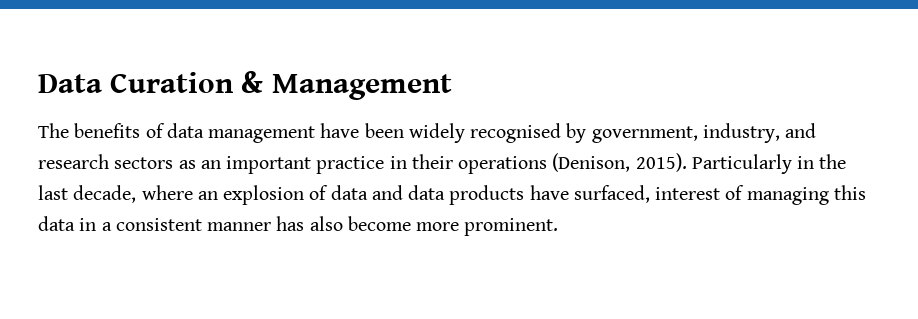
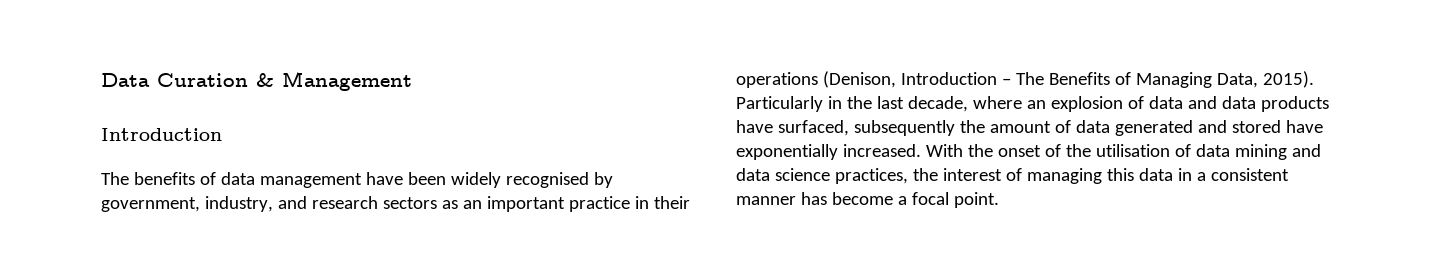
  Data Curation & Management
+ Introduction
- The benefits of data management have been widely recognised by government, industry, and research sectors as an important practice in their operations (Denison, 2015).
+ The benefits of data management have been widely recognised by government, industry, and research sectors as an important practice in their operations (Denison, Introduction – The Benefits of Managing Data, 2015).
- Particularly in the last decade, where an explosion of data and data products have surfaced, interest of managing this data in a consistent manner has also become more prominent.
+ Particularly in the last decade, where an explosion of data and data products have surfaced, subsequently the amount of data generated and stored have exponentially increased. With the onset of the utilisation of data mining and data science practices, the interest of managing this data in a consistent manner has become a focal point.

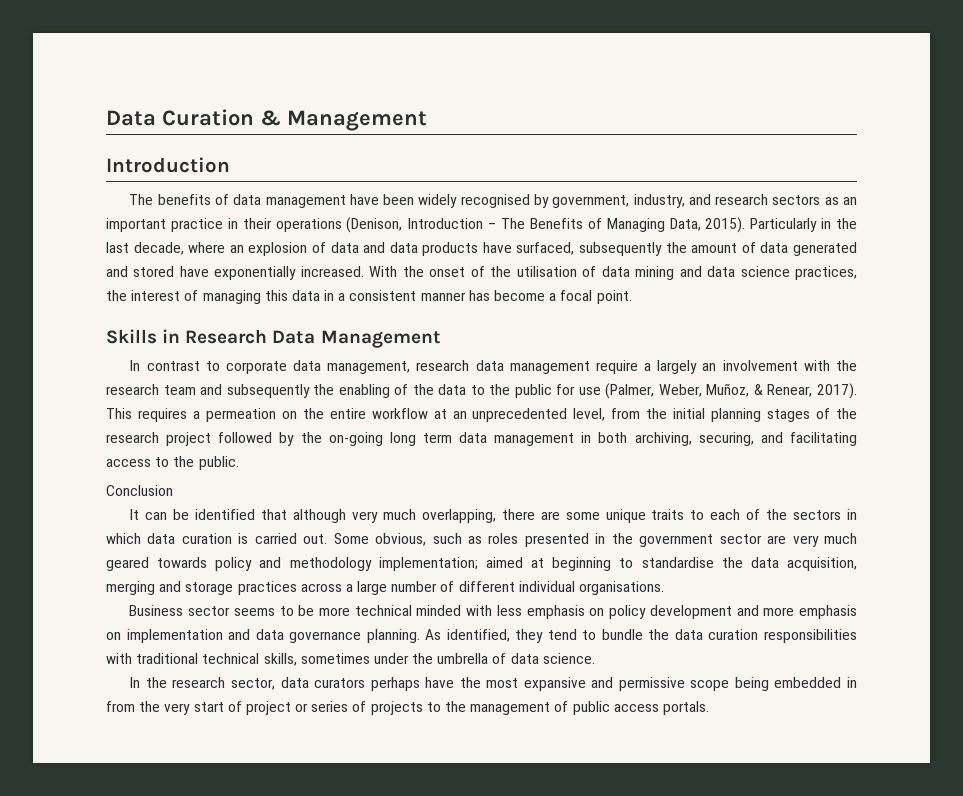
+ Skills in Research Data Management
+ In contrast to corporate data management, research data management require a largely an involvement with the research team and subsequently the enabling of the data to the public for use (Palmer, Weber, Muñoz, & Renear, 2017). This requires a permeation on the entire workflow at an unprecedented level, from the initial planning stages of the research project followed by the on-going long term data management in both archiving, securing, and facilitating access to the public.
+ Conclusion
+ It can be identified that although very much overlapping, there are some unique traits to each of the sectors in which data curation is carried out. Some obvious, such as roles presented in the government sector are very much geared towards policy and methodology implementation; aimed at beginning to standardise the data acquisition, merging and storage practices across a large number of different individual organisations.
+ Business sector seems to be more technical minded with less emphasis on policy development and more emphasis on implementation and data governance planning. As identified, they tend to bundle the data curation responsibilities with traditional technical skills, sometimes under the umbrella of data science.
+ In the research sector, data curators perhaps have the most expansive and permissive scope being embedded in from the very start of project or series of projects to the management of public access portals.

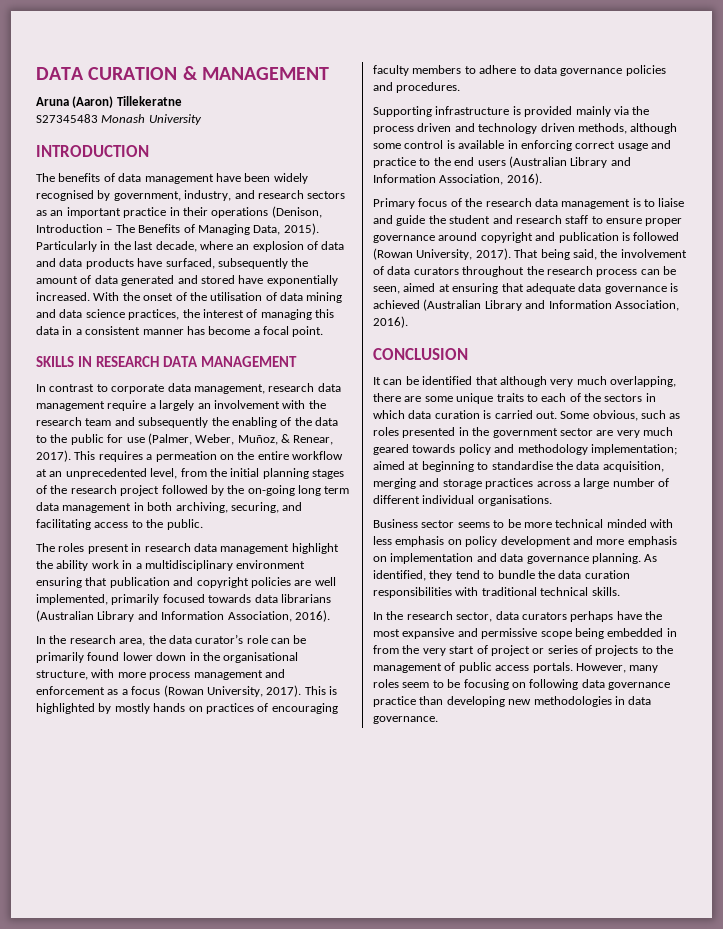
- Data Curation & Management
- Introduction
+ DATA CURATION & MANAGEMENT
+ Aruna (Aaron) Tillekeratne
+ S27345483 Monash University
+ INTRODUCTION
- Skills in Research Data Management
+ SKILLS IN RESEARCH DATA MANAGEMENT
- Conclusion
+ The roles present in research data management highlight the ability work in a multidisciplinary environment ensuring that publication and copyright policies are well implemented, primarily focused towards data librarians (Australian Library and Information Association, 2016).
+ In the research area, the data curator’s role can be primarily found lower down in the organisational structure, with more process management and enforcement as a focus (Rowan University, 2017). This is highlighted by mostly hands on practices of encouraging faculty members to adhere to data governance policies and procedures.
+ Supporting infrastructure is provided mainly via the process driven and technology driven methods, although some control is available in enforcing correct usage and practice to the end users (Australian Library and Information Association, 2016).
+ Primary focus of the research data management is to liaise and guide the student and research staff to ensure proper governance around copyright and publication is followed (Rowan University, 2017). That being said, the involvement of data curators throughout the research process can be seen, aimed at ensuring that adequate data governance is achieved (Australian Library and Information Association, 2016).
+ CONCLUSION
- As identified, they tend to bundle the data curation responsibilities with traditional technical skills, sometimes under the umbrella of data science.
+ As identified, they tend to bundle the data curation responsibilities with traditional technical skills.
+ However, many roles seem to be focusing on following data governance practice than developing new methodologies in data governance.

